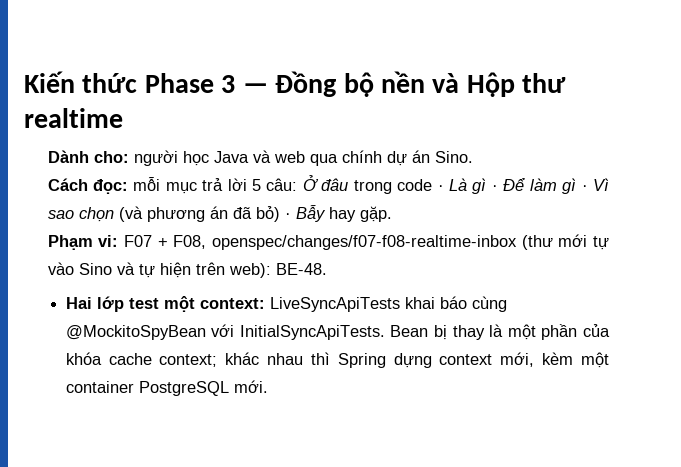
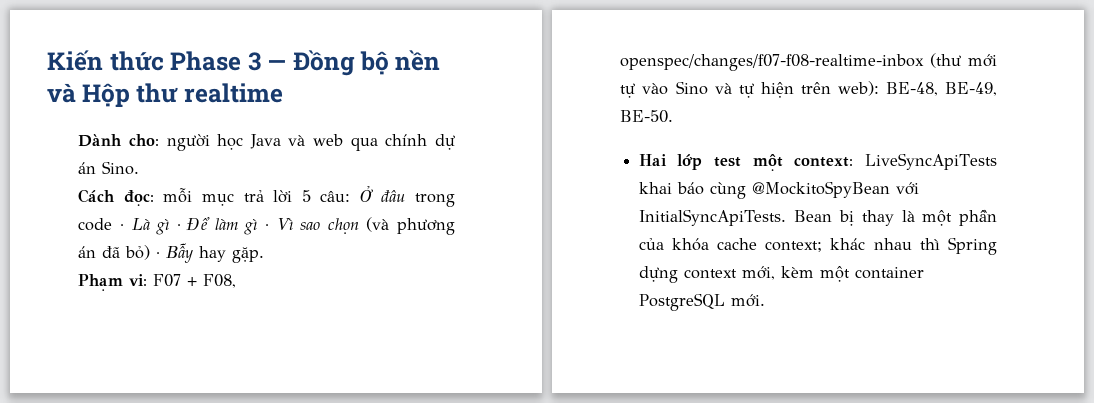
- Phạm vi: F07 + F08, openspec/changes/f07-f08-realtime-inbox (thư mới tự vào Sino và tự hiện trên web): BE-48.
+ Phạm vi: F07 + F08, openspec/changes/f07-f08-realtime-inbox (thư mới tự vào Sino và tự hiện trên web): BE-48, BE-49, BE-50.

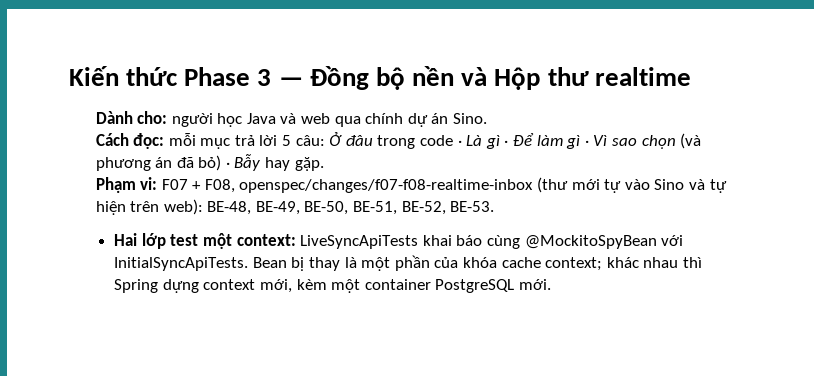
- Phạm vi: F07 + F08, openspec/changes/f07-f08-realtime-inbox (thư mới tự vào Sino và tự hiện trên web): BE-48, BE-49, BE-50.
+ Phạm vi: F07 + F08, openspec/changes/f07-f08-realtime-inbox (thư mới tự vào Sino và tự hiện trên web): BE-48, BE-49, BE-50, BE-51, BE-52, BE-53.

